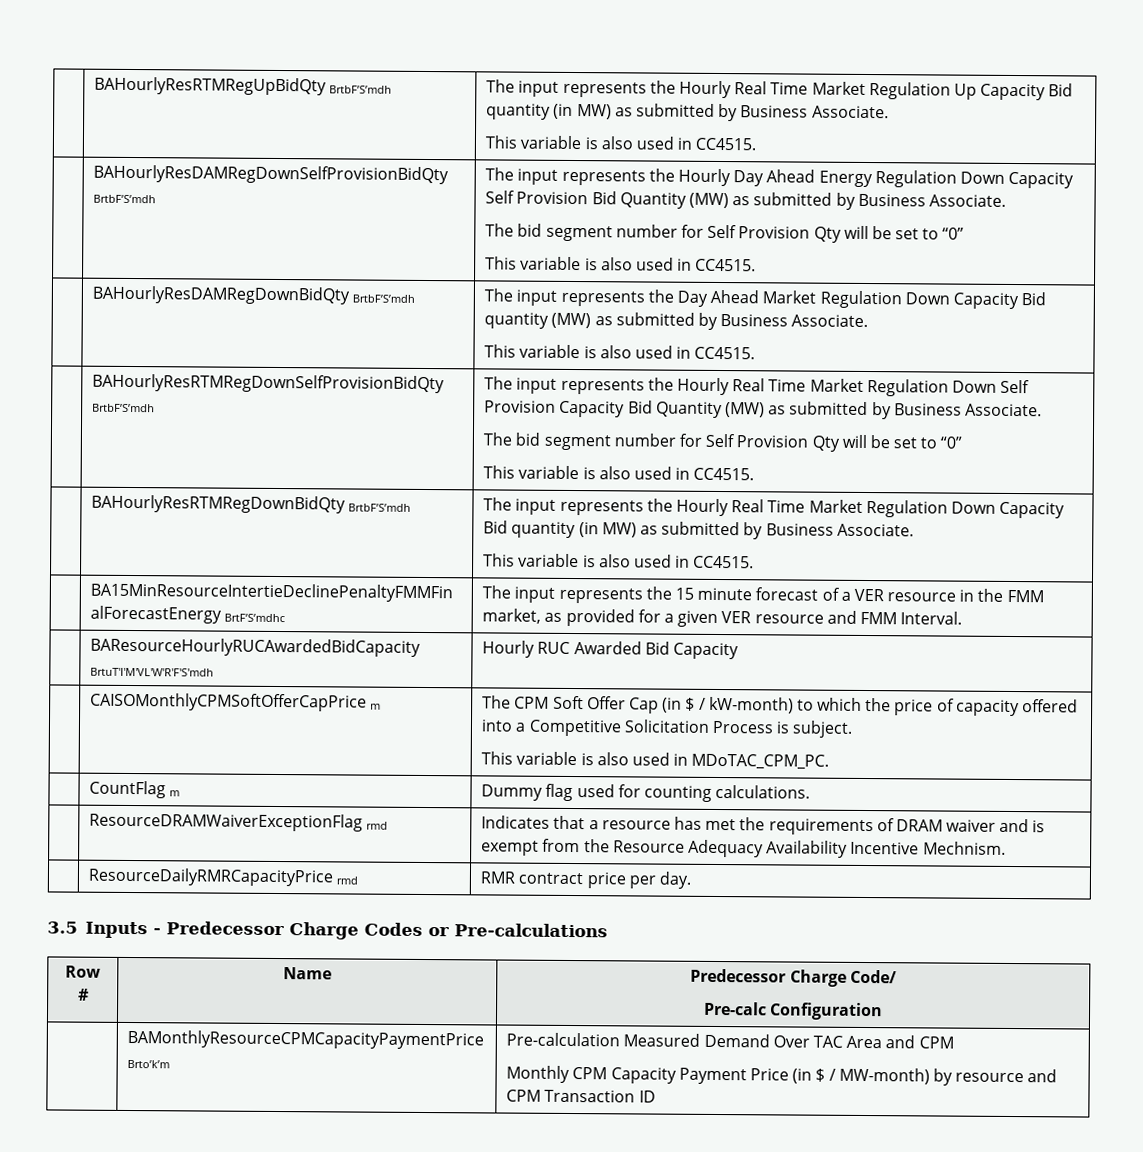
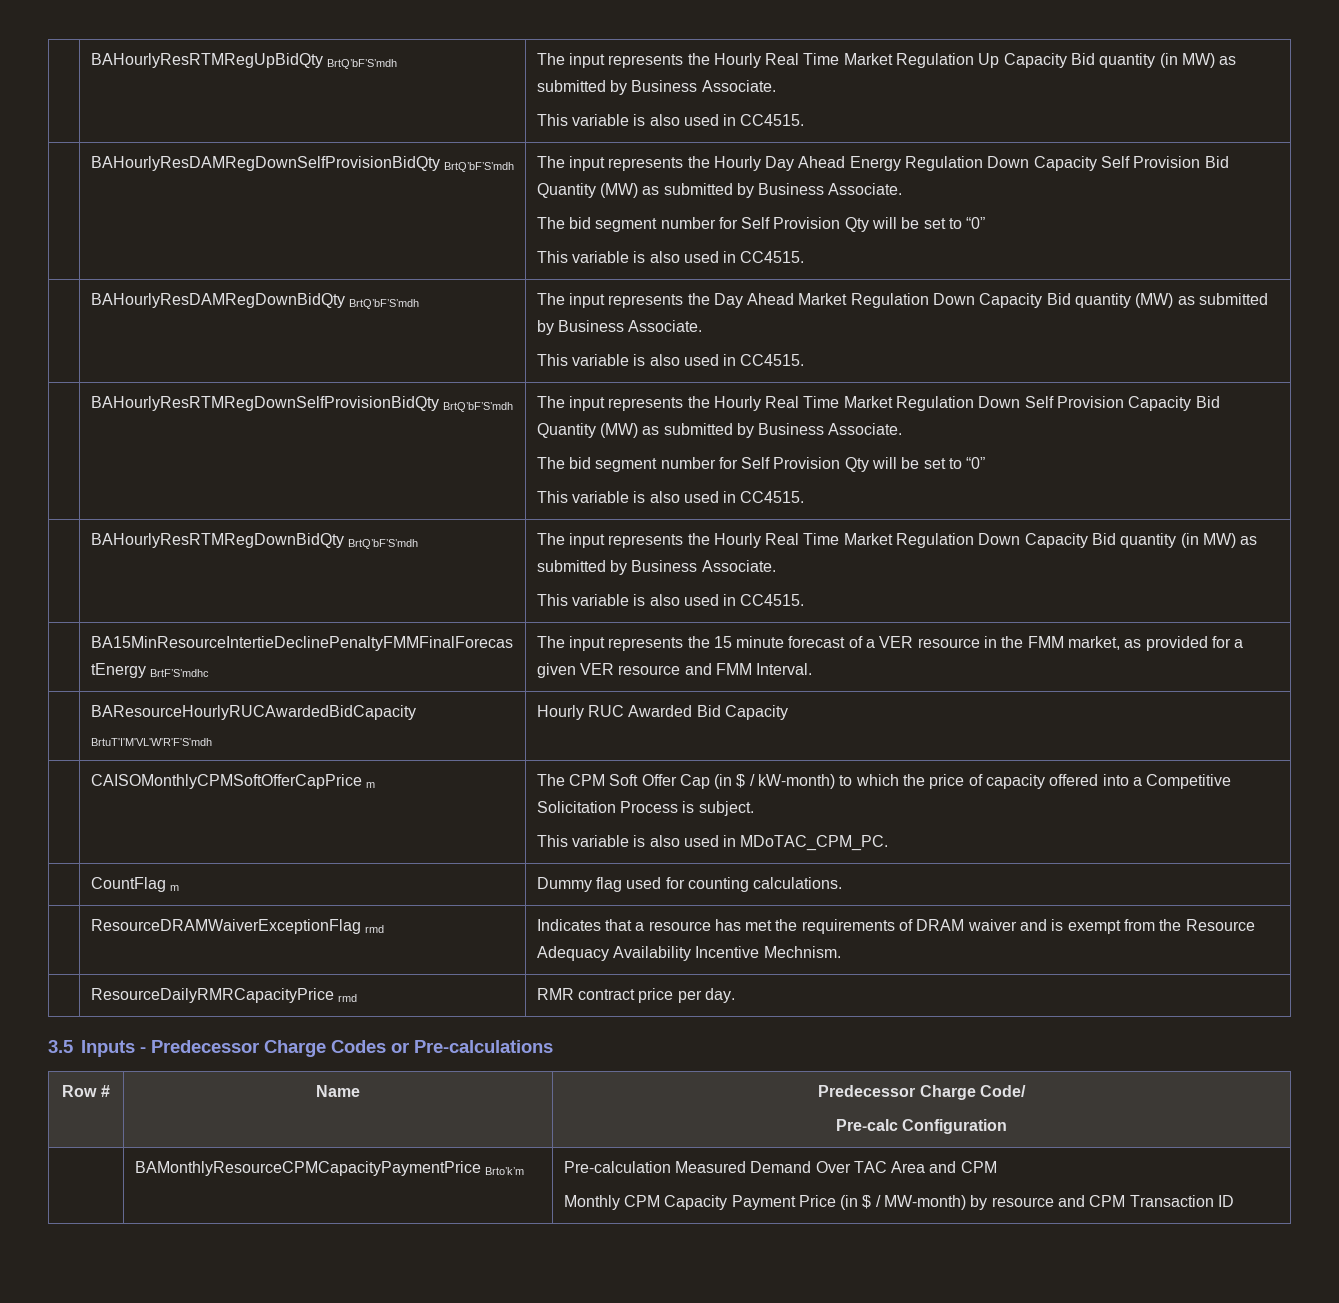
- | BAHourlyResRTMRegUpBidQty BrtbF’S’mdh | The input represents the Hourly Real Time Market Regulation Up Capacity Bid quantity (in MW) as submitted by Business Associate.
+ | BAHourlyResRTMRegUpBidQty BrtQ’bF’S’mdh | The input represents the Hourly Real Time Market Regulation Up Capacity Bid quantity (in MW) as submitted by Business Associate.
- BAHourlyResDAMRegDownSelfProvisionBidQty BrtbF’S’mdh
+ BAHourlyResDAMRegDownSelfProvisionBidQty BrtQ’bF’S’mdh
- | BAHourlyResDAMRegDownBidQty BrtbF’S’mdh | The input represents the Day Ahead Market Regulation Down Capacity Bid quantity (MW) as submitted by Business Associate.
+ | BAHourlyResDAMRegDownBidQty BrtQ’bF’S’mdh | The input represents the Day Ahead Market Regulation Down Capacity Bid quantity (MW) as submitted by Business Associate.
- BAHourlyResRTMRegDownSelfProvisionBidQty BrtbF’S’mdh
+ BAHourlyResRTMRegDownSelfProvisionBidQty BrtQ’bF’S’mdh
- | BAHourlyResRTMRegDownBidQty BrtbF’S’mdh | The input represents the Hourly Real Time Market Regulation Down Capacity Bid quantity (in MW) as submitted by Business Associate.
+ | BAHourlyResRTMRegDownBidQty BrtQ’bF’S’mdh | The input represents the Hourly Real Time Market Regulation Down Capacity Bid quantity (in MW) as submitted by Business Associate.

